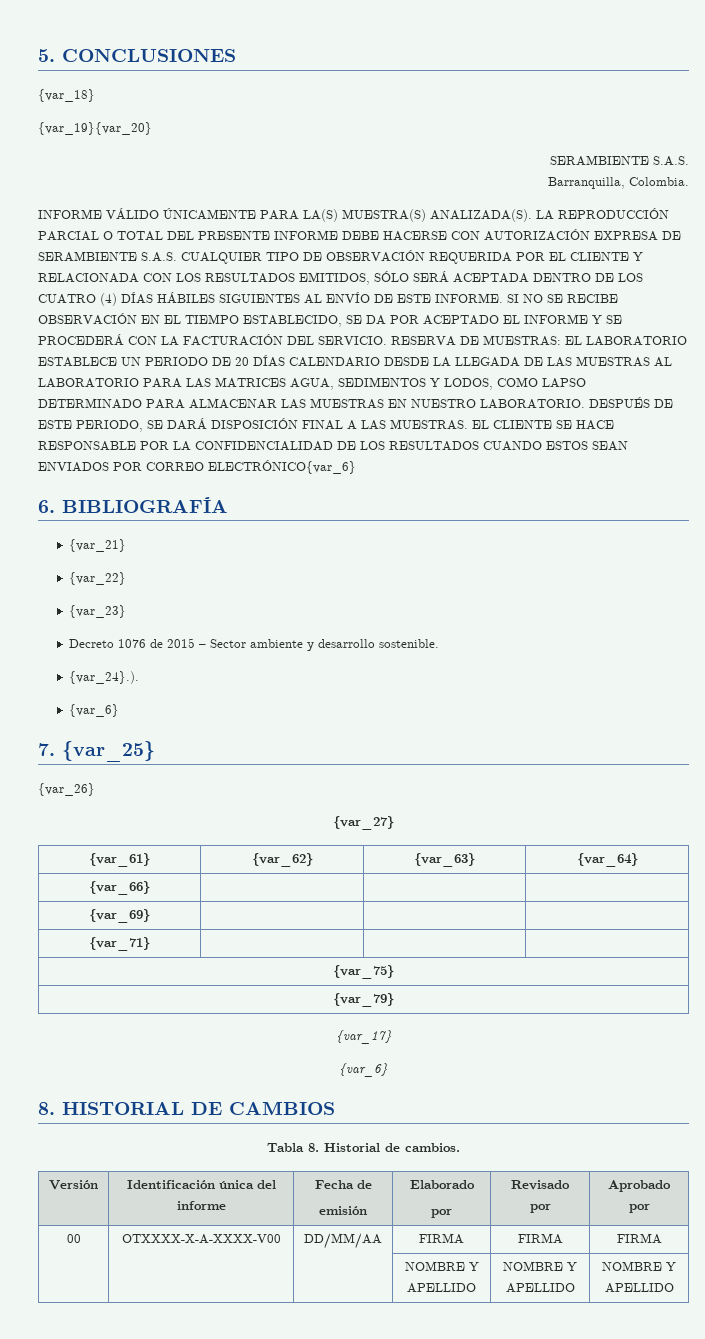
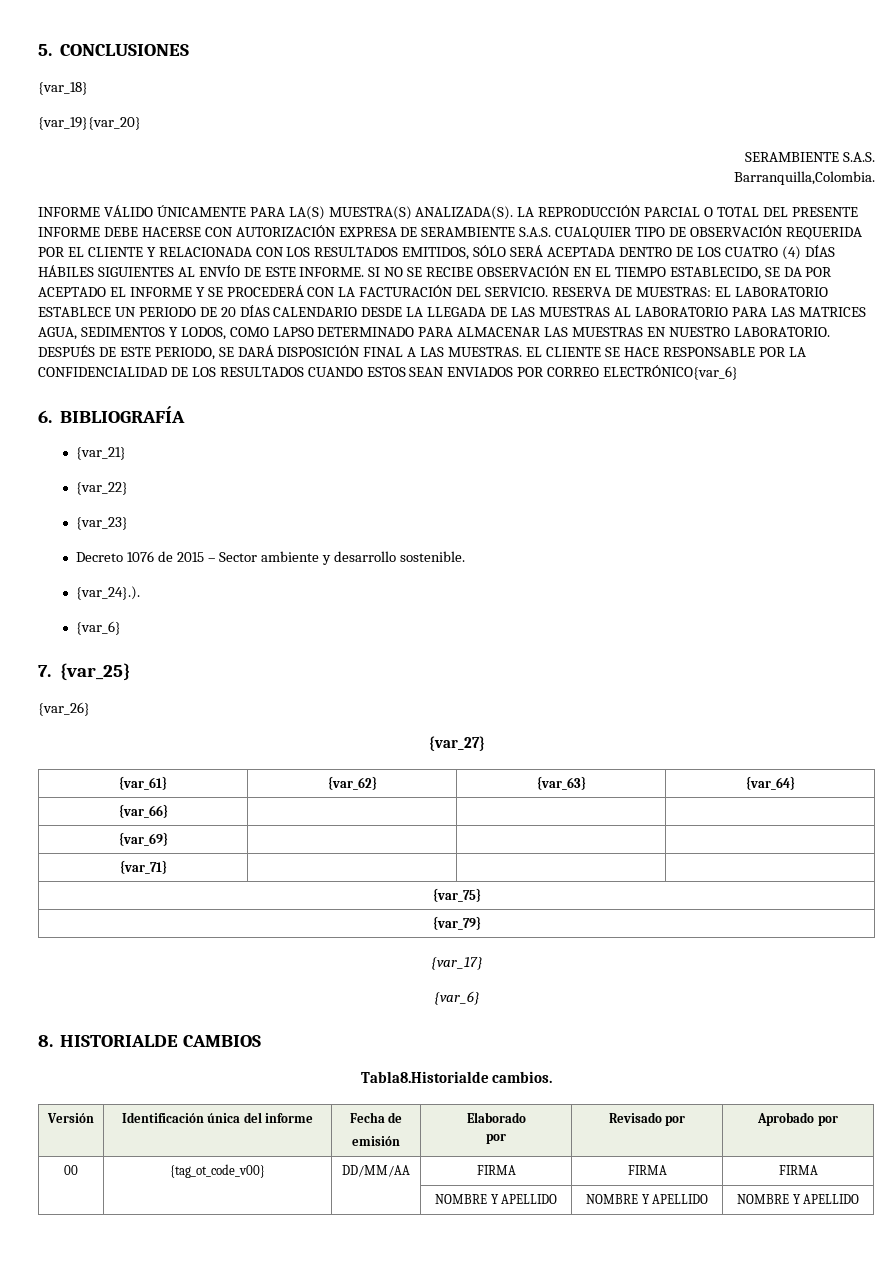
- Barranquilla, Colombia.
+ Barranquilla,Colombia.
- 8. HISTORIAL DE CAMBIOS
+ 8. HISTORIALDE CAMBIOS
- Tabla 8. Historial de cambios.
+ Tabla8.Historialde cambios.
- 00 | OTXXXX-X-A-XXXX-V00 | DD/MM/AA | FIRMA | FIRMA | FIRMA
+ 00 | {tag_ot_code_v00} | DD/MM/AA | FIRMA | FIRMA | FIRMA

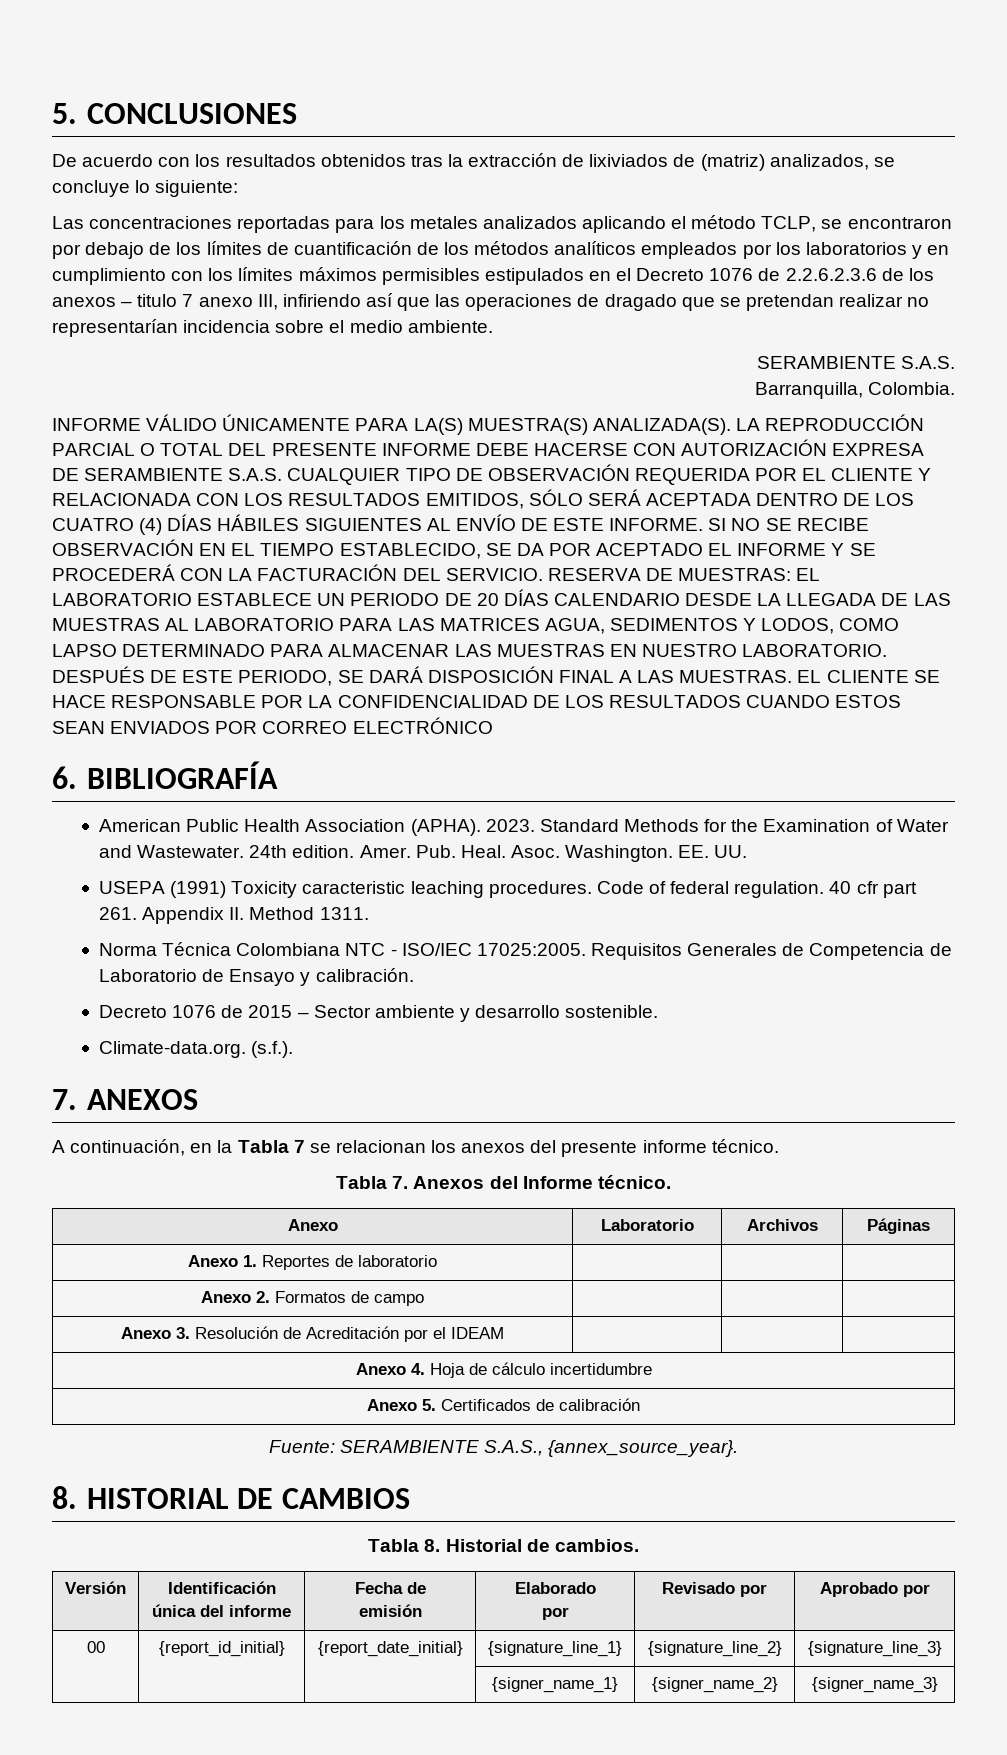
- {var_18}
- {var_19}{var_20}
+ De acuerdo con los resultados obtenidos tras la extracción de lixiviados de (matriz) analizados, se concluye lo siguiente:
+ Las concentraciones reportadas para los metales analizados aplicando el método TCLP, se encontraron por debajo de los límites de cuantificación de los métodos analíticos empleados por los laboratorios y en cumplimiento con los límites máximos permisibles estipulados en el Decreto 1076 de 2.2.6.2.3.6 de los anexos – titulo 7 anexo III, infiriendo así que las operaciones de dragado que se pretendan realizar no representarían incidencia sobre el medio ambiente.
- Barranquilla,Colombia.
+ Barranquilla, Colombia.
- EL CLIENTE SE HACE RESPONSABLE POR LA CONFIDENCIALIDAD DE LOS RESULTADOS CUANDO ESTOS SEAN ENVIADOS POR CORREO ELECTRÓNICO{var_6}
+ EL CLIENTE SE HACE RESPONSABLE POR LA CONFIDENCIALIDAD DE LOS RESULTADOS CUANDO ESTOS SEAN ENVIADOS POR CORREO ELECTRÓNICO
- {var_21}
- {var_22}
- {var_23}
+ American Public Health Association (APHA). 2023. Standard Methods for the Examination of Water and Wastewater. 24th edition. Amer. Pub. Heal. Asoc. Washington. EE. UU.
+ USEPA (1991) Toxicity caracteristic leaching procedures. Code of federal regulation. 40 cfr part 261. Appendix II. Method 1311.
+ Norma Técnica Colombiana NTC - ISO/IEC 17025:2005. Requisitos Generales de Competencia de Laboratorio de Ensayo y calibración.
- {var_24}.).
- {var_6}
- 7. {var_25}
- {var_26}
- {var_27}
- {var_61} | {var_62} | {var_63} | {var_64}
- {var_66} | | |
- {var_69} | | |
- {var_71} | | |
- {var_75}
- {var_79}
- {var_17}
- {var_6}
- 8. HISTORIALDE CAMBIOS
+ Climate-data.org. (s.f.).
+ 7. ANEXOS
+ A continuación, en la Tabla 7 se relacionan los anexos del presente informe técnico.
+ Tabla 7. Anexos del Informe técnico.
+ Anexo | Laboratorio | Archivos | Páginas
+ Anexo 1. Reportes de laboratorio | | |
+ Anexo 2. Formatos de campo | | |
+ Anexo 3. Resolución de Acreditación por el IDEAM | | |
+ Anexo 4. Hoja de cálculo incertidumbre
+ Anexo 5. Certificados de calibración
+ Fuente: SERAMBIENTE S.A.S., {annex_source_year}.
+ 8. HISTORIAL DE CAMBIOS
- Tabla8.Historialde cambios.
+ Tabla 8. Historial de cambios.
- 00 | {tag_ot_code_v00} | DD/MM/AA | FIRMA | FIRMA | FIRMA
- | | | NOMBRE Y APELLIDO | NOMBRE Y APELLIDO | NOMBRE Y APELLIDO
+ 00 | {report_id_initial} | {report_date_initial} | {signature_line_1} | {signature_line_2} | {signature_line_3}
+ | | | {signer_name_1} | {signer_name_2} | {signer_name_3}

